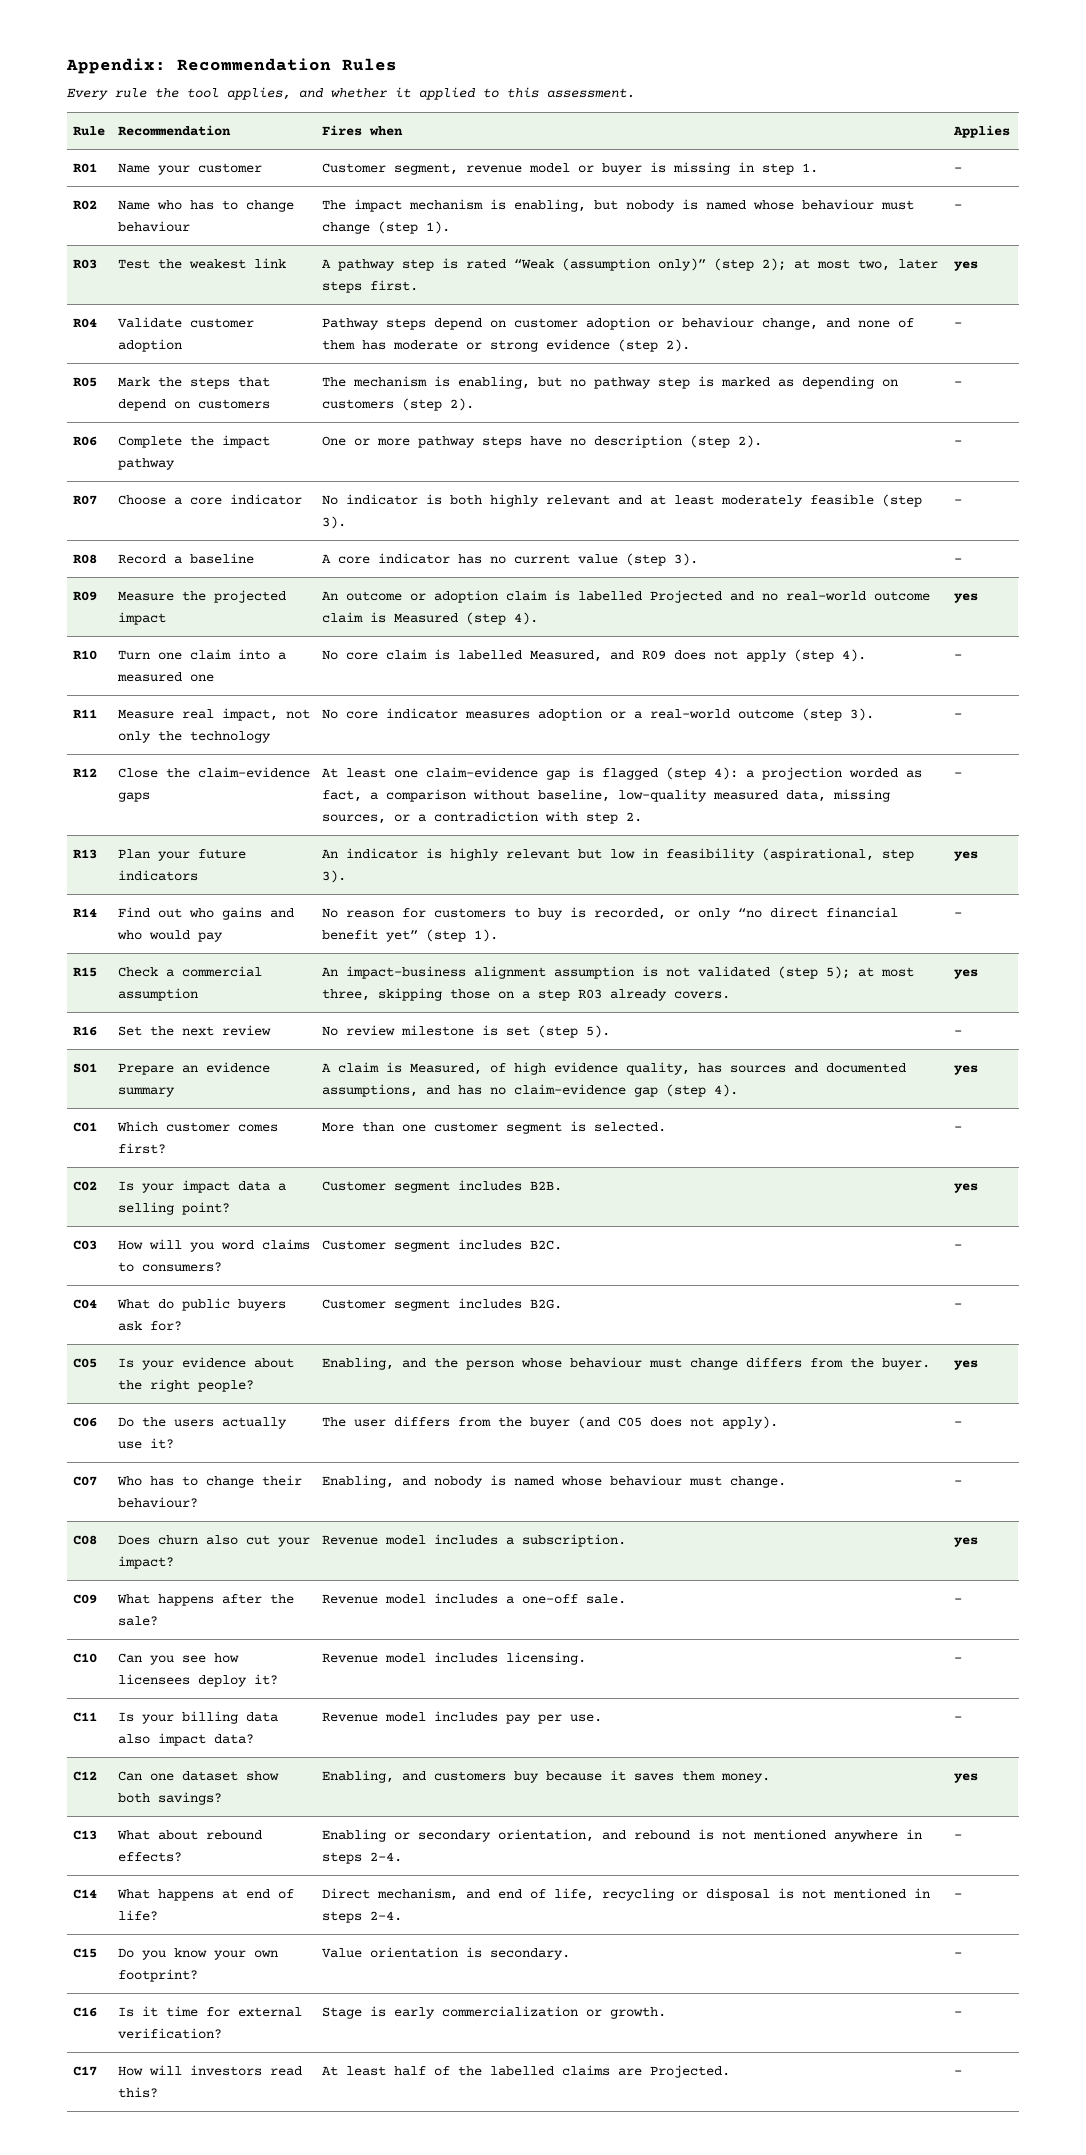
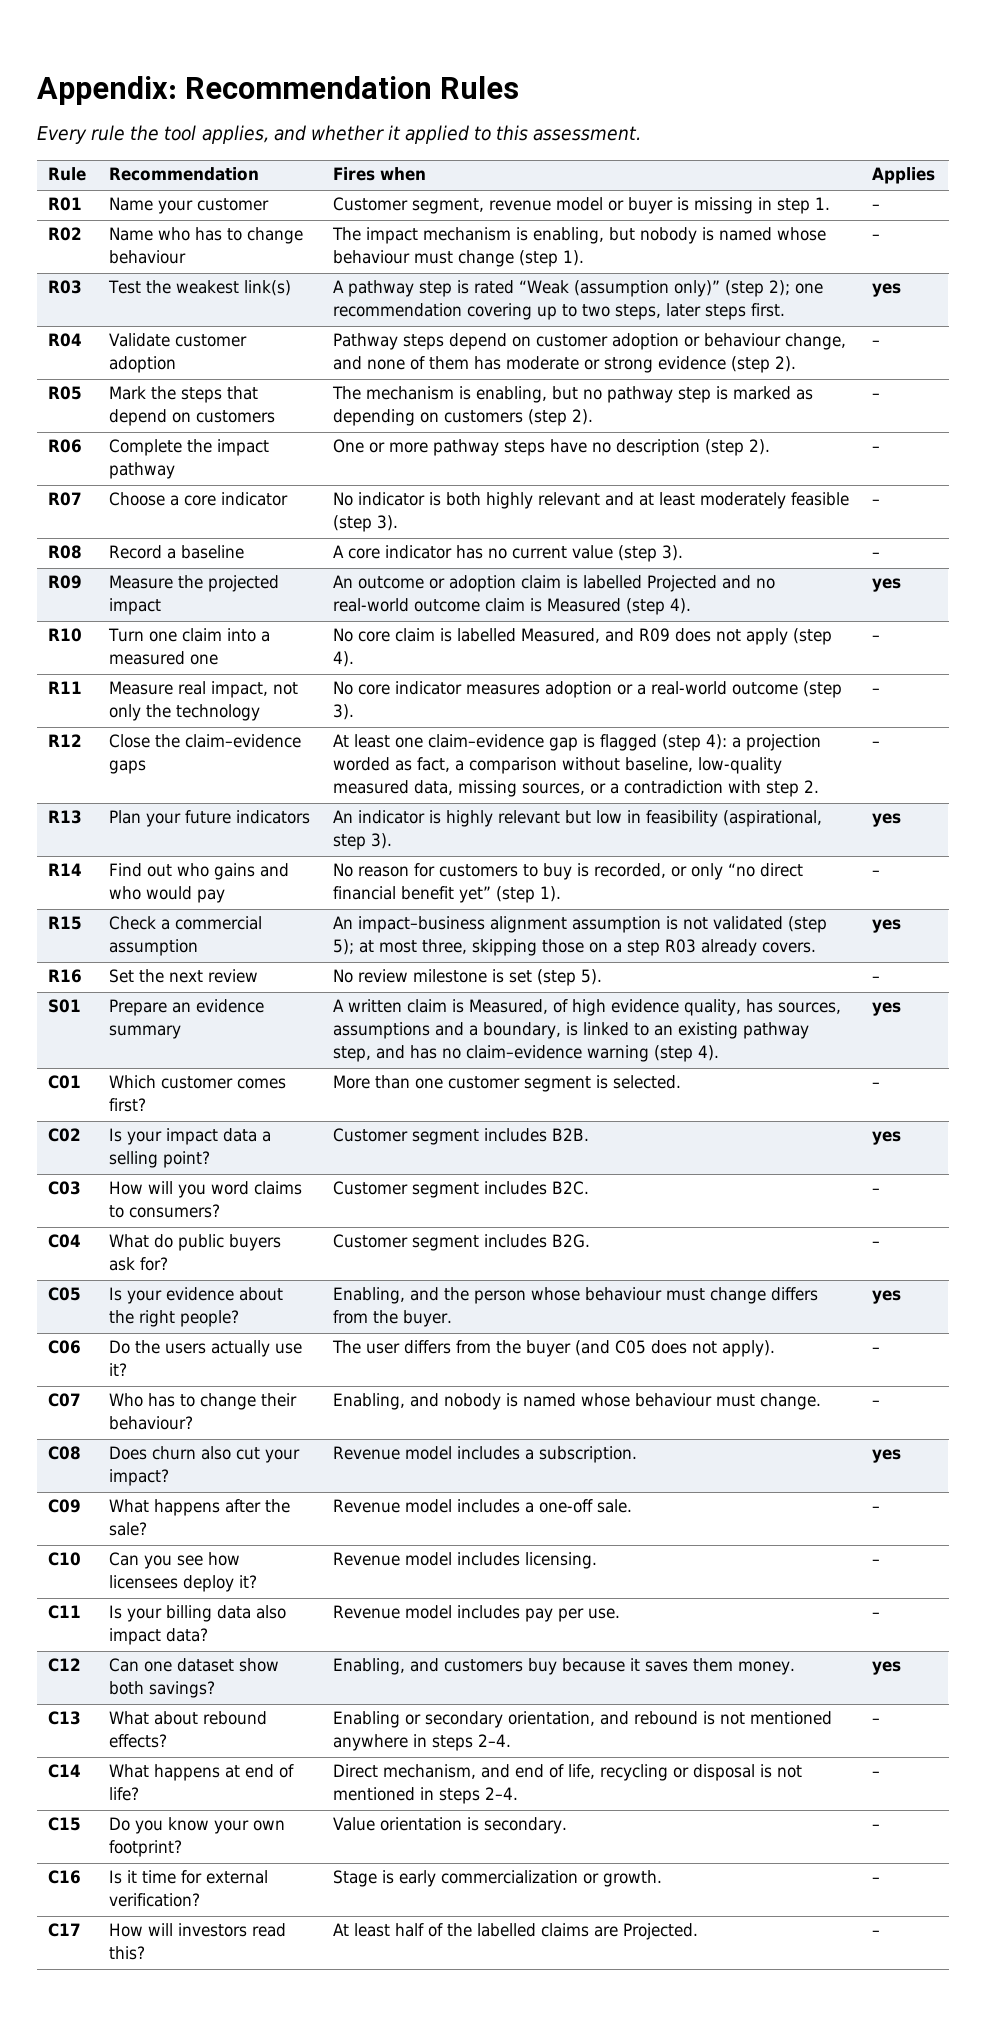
- R03 | Test the weakest link | A pathway step is rated “Weak (assumption only)” (step 2); at most two, later steps first. | yes
+ R03 | Test the weakest link(s) | A pathway step is rated “Weak (assumption only)” (step 2); one recommendation covering up to two steps, later steps first. | yes
- S01 | Prepare an evidence summary | A claim is Measured, of high evidence quality, has sources and documented assumptions, and has no claim–evidence gap (step 4). | yes
+ S01 | Prepare an evidence summary | A written claim is Measured, of high evidence quality, has sources, assumptions and a boundary, is linked to an existing pathway step, and has no claim–evidence warning (step 4). | yes

